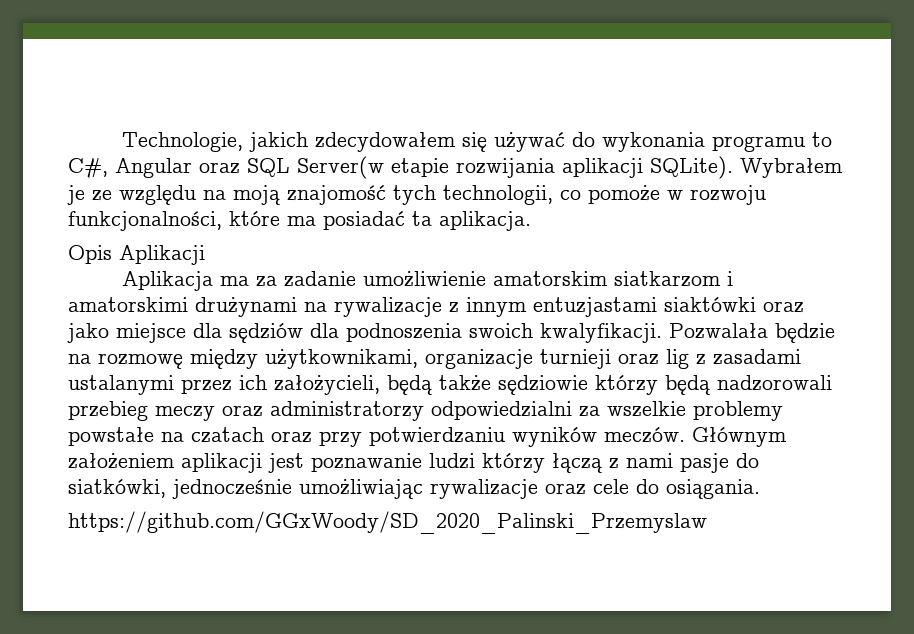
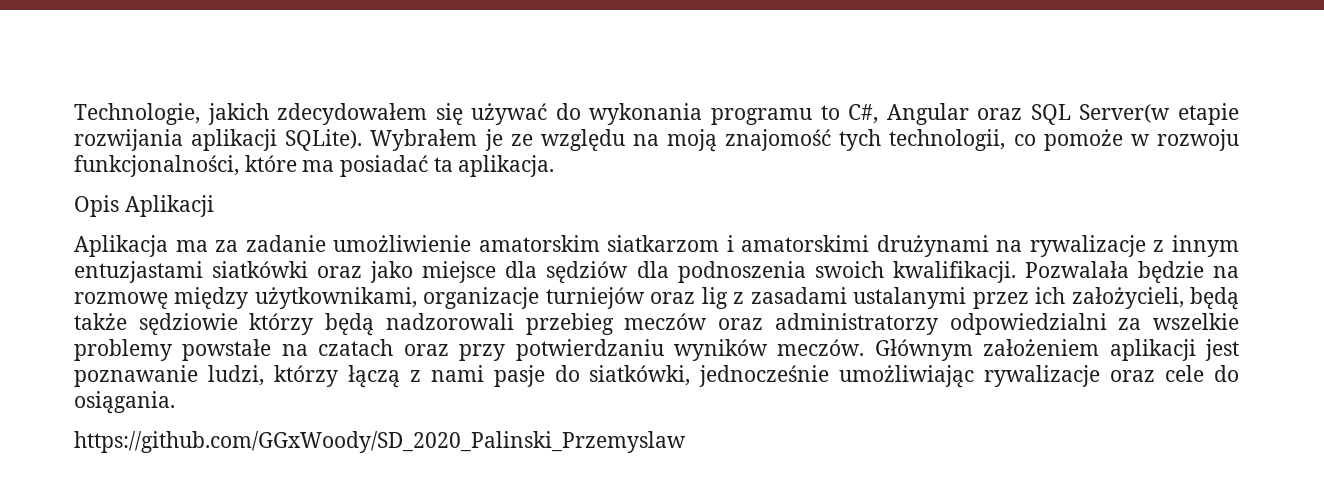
- Aplikacja ma za zadanie umożliwienie amatorskim siatkarzom i amatorskimi drużynami na rywalizacje z innym entuzjastami siaktówki oraz jako miejsce dla sędziów dla podnoszenia swoich kwalyfikacji.
+ Aplikacja ma za zadanie umożliwienie amatorskim siatkarzom i amatorskimi drużynami na rywalizacje z innym entuzjastami siatkówki oraz jako miejsce dla sędziów dla podnoszenia swoich kwalifikacji.
- Pozwalała będzie na rozmowę między użytkownikami, organizacje turnieji oraz lig z zasadami ustalanymi przez ich założycieli, będą także sędziowie którzy będą nadzorowali przebieg meczy oraz administratorzy odpowiedzialni za wszelkie problemy powstałe na czatach oraz przy potwierdzaniu wyników meczów.
+ Pozwalała będzie na rozmowę między użytkownikami, organizacje turniejów oraz lig z zasadami ustalanymi przez ich założycieli, będą także sędziowie którzy będą nadzorowali przebieg meczów oraz administratorzy odpowiedzialni za wszelkie problemy powstałe na czatach oraz przy potwierdzaniu wyników meczów.
- Głównym założeniem aplikacji jest poznawanie ludzi którzy łączą z nami pasje do siatkówki, jednocześnie umożliwiając rywalizacje oraz cele do osiągania.
+ Głównym założeniem aplikacji jest poznawanie ludzi, którzy łączą z nami pasje do siatkówki, jednocześnie umożliwiając rywalizacje oraz cele do osiągania.

